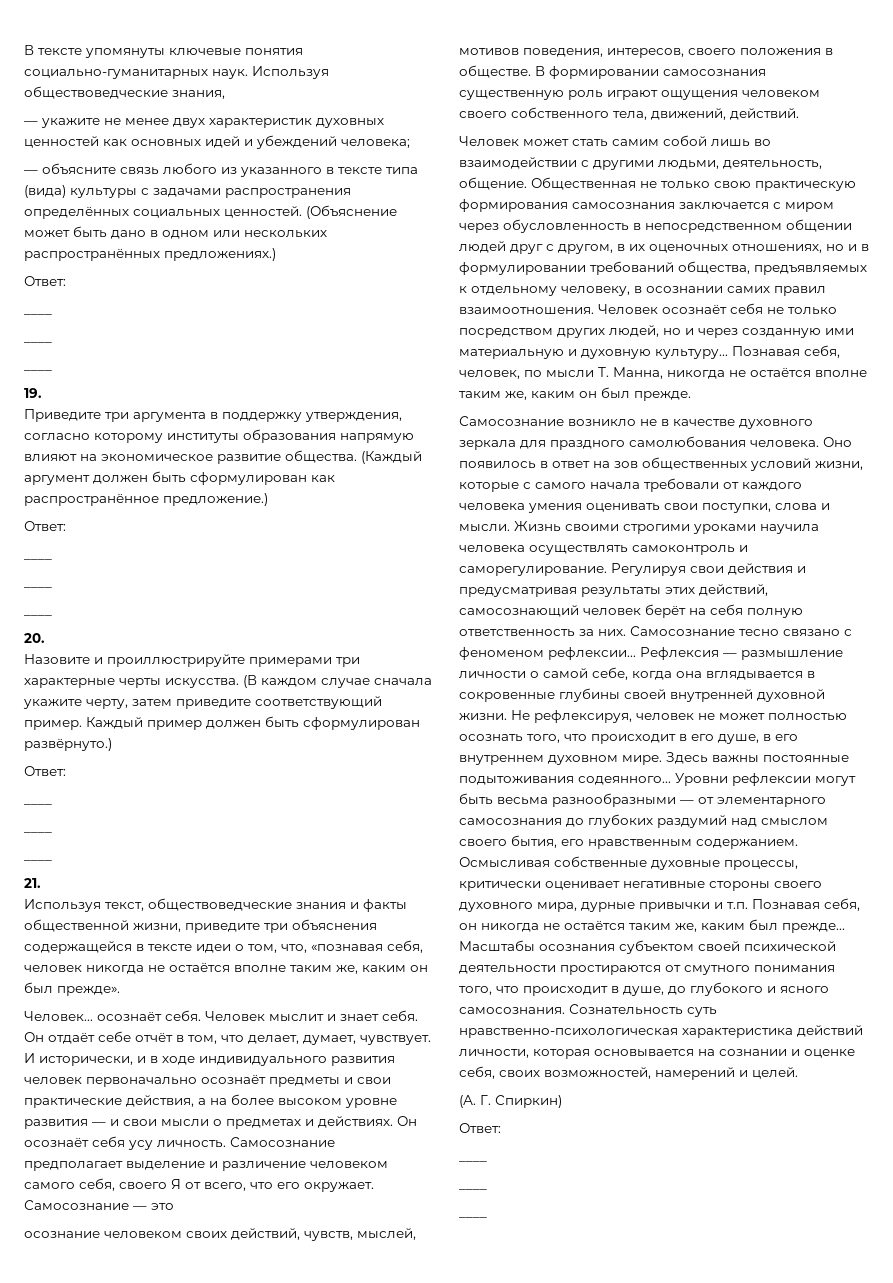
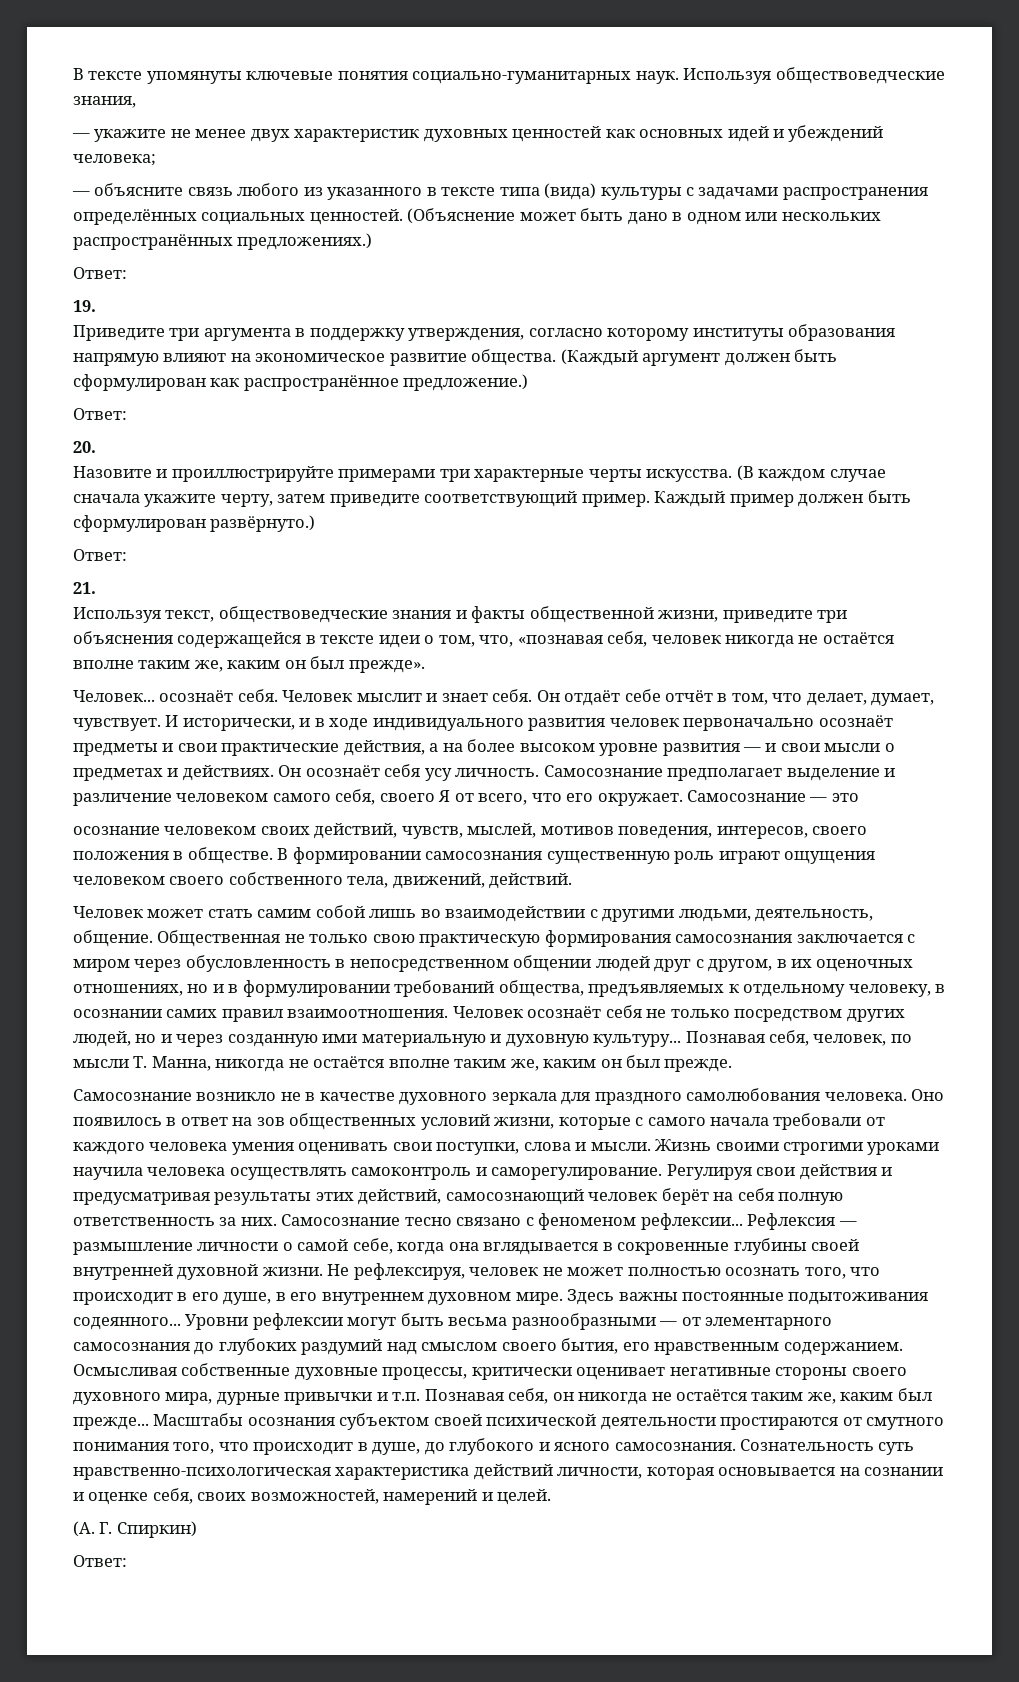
  (Объяснение может быть дано в одном или нескольких распространённых предложениях.)
  Ответ:
- ____
- ____
- ____
  (Каждый аргумент должен быть сформулирован как распространённое предложение.)
  Ответ:
- ____
- ____
- ____
  Каждый пример должен быть сформулирован развёрнуто.)
  Ответ:
- ____
- ____
- ____
  (А. Г. Спиркин)
  Ответ:
- ____
- ____
- ____

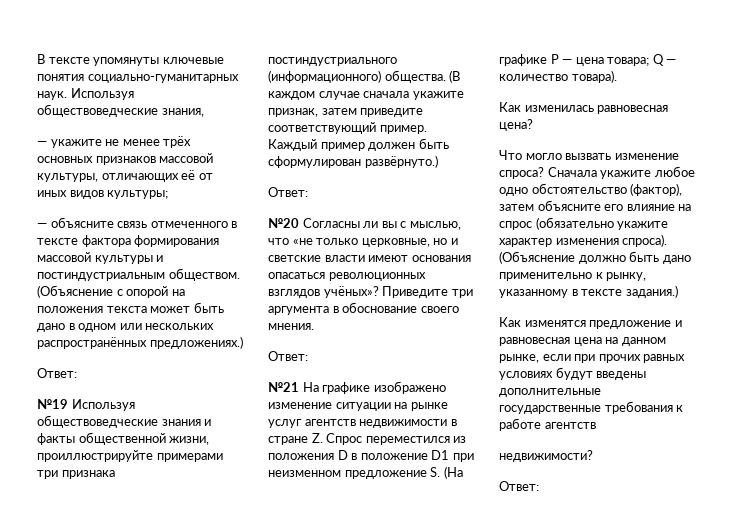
- — укажите не менее двух характеристик духовных ценностей как основных идей и убеждений человека;
- — объясните связь любого из указанного в тексте типа (вида) культуры с задачами распространения определённых социальных ценностей. (Объяснение может быть дано в одном или нескольких распространённых предложениях.)
+ — укажите не менее трёх основных признаков массовой культуры, отличающих её от иных видов культуры;
+ — объясните связь отмеченного в тексте фактора формирования массовой культуры и постиндустриальным обществом. (Объяснение с опорой на положения текста может быть дано в одном или нескольких распространённых предложениях.)
- 19.
- Приведите три аргумента в поддержку утверждения, согласно которому институты образования напрямую влияют на экономическое развитие общества. (Каждый аргумент должен быть сформулирован как распространённое предложение.)
- Ответ:
- 20.
- Назовите и проиллюстрируйте примерами три характерные черты искусства.
+ №19 Используя обществоведческие знания и факты общественной жизни, проиллюстрируйте примерами три признака постиндустриального (информационного) общества.
- (В каждом случае сначала укажите черту, затем приведите соответствующий пример.
+ (В каждом случае сначала укажите признак, затем приведите соответствующий пример.
- 21.
- Используя текст, обществоведческие знания и факты общественной жизни, приведите три объяснения содержащейся в тексте идеи о том, что, «познавая себя, человек никогда не остаётся вполне таким же, каким он был прежде».
- Человек... осознаёт себя. Человек мыслит и знает себя. Он отдаёт себе отчёт в том, что делает, думает, чувствует. И исторически, и в ходе индивидуального развития человек первоначально осознаёт предметы и свои практические действия, а на более высоком уровне развития — и свои мысли о предметах и действиях. Он осознаёт себя усу личность. Самосознание предполагает выделение и различение человеком самого себя, своего Я от всего, что его окружает. Самосознание — это
- осознание человеком своих действий, чувств, мыслей, мотивов поведения, интересов, своего положения в обществе. В формировании самосознания существенную роль играют ощущения человеком своего собственного тела, движений, действий.
- Человек может стать самим собой лишь во взаимодействии с другими людьми, деятельность, общение. Общественная не только свою практическую формирования самосознания заключается с миром через обусловленность в непосредственном общении людей друг с другом, в их оценочных отношениях, но и в формулировании требований общества, предъявляемых к отдельному человеку, в осознании самих правил взаимоотношения. Человек осознаёт себя не только посредством других людей, но и через созданную ими материальную и духовную культуру... Познавая себя, человек, по мысли Т. Манна, никогда не остаётся вполне таким же, каким он был прежде.
- Самосознание возникло не в качестве духовного зеркала для праздного самолюбования человека. Оно появилось в ответ на зов общественных условий жизни, которые с самого начала требовали от каждого человека умения оценивать свои поступки, слова и мысли. Жизнь своими строгими уроками научила человека осуществлять самоконтроль и саморегулирование. Регулируя свои действия и предусматривая результаты этих действий, самосознающий человек берёт на себя полную ответственность за них. Самосознание тесно связано с феноменом рефлексии... Рефлексия — размышление личности о самой себе, когда она вглядывается в сокровенные глубины своей внутренней духовной жизни. Не рефлексируя, человек не может полностью осознать того, что происходит в его душе, в его внутреннем духовном мире. Здесь важны постоянные подытоживания содеянного... Уровни рефлексии могут быть весьма разнообразными — от элементарного самосознания до глубоких раздумий над смыслом своего бытия, его нравственным содержанием. Осмысливая собственные духовные процессы, критически оценивает негативные стороны своего духовного мира, дурные привычки и т.п. Познавая себя, он никогда не остаётся таким же, каким был прежде... Масштабы осознания субъектом своей психической деятельности простираются от смутного понимания того, что происходит в душе, до глубокого и ясного самосознания. Сознательность суть нравственно-психологическая характеристика действий личности, которая основывается на сознании и оценке себя, своих возможностей, намерений и целей.
- (А. Г. Спиркин)
+ №20 Согласны ли вы с мыслью, что «не только церковные, но и светские власти имеют основания опасаться революционных взглядов учёных»? Приведите три аргумента в обоснование своего мнения.
+ Ответ:
+ №21 На графике изображено изменение ситуации на рынке услуг агентств недвижимости в стране Z. Спрос переместился из положения D в положение D1 при неизменном предложение S. (На графике Р — цена товара; Q — количество товара).
+ Как изменилась равновесная цена?
+ Что могло вызвать изменение спроса? Сначала укажите любое одно обстоятельство (фактор), затем объясните его влияние на спрос (обязательно укажите характер изменения спроса). (Объяснение должно быть дано применительно к рынку, указанному в тексте задания.)
+ Как изменятся предложение и равновесная цена на данном рынке, если при прочих равных условиях будут введены дополнительные государственные требования к работе агентств
+ недвижимости?

